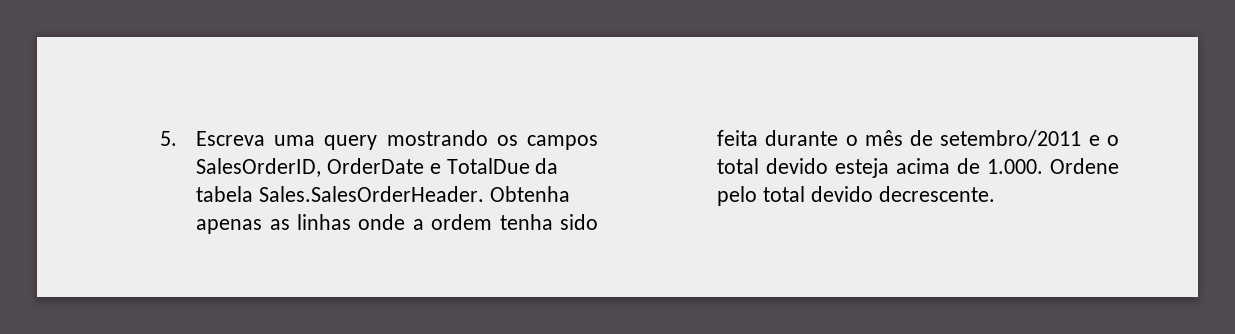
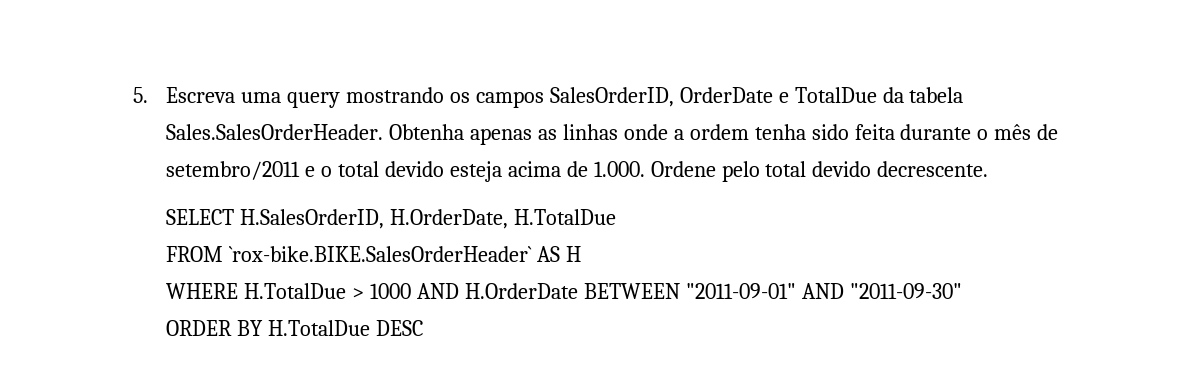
+ SELECT H.SalesOrderID, H.OrderDate, H.TotalDue
+ FROM `rox-bike.BIKE.SalesOrderHeader` AS H
+ WHERE H.TotalDue > 1000 AND H.OrderDate BETWEEN "2011-09-01" AND "2011-09-30"
+ ORDER BY H.TotalDue DESC

